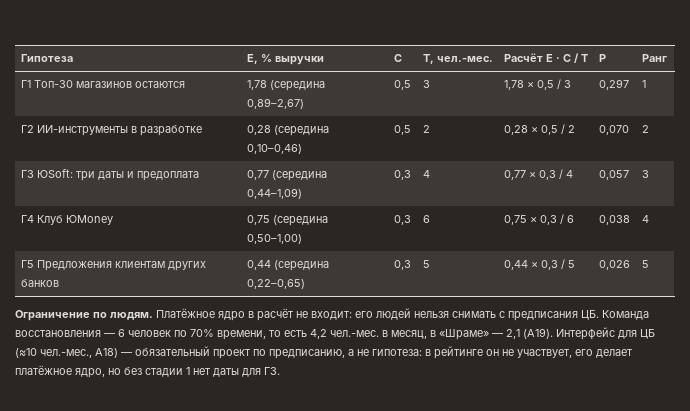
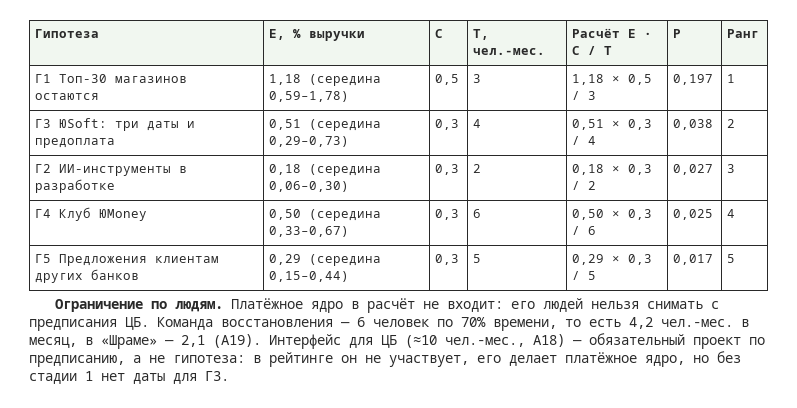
- Г1 Топ-30 магазинов остаются | 1,78 (середина 0,89–2,67) | 0,5 | 3 | 1,78 × 0,5 / 3 | 0,297 | 1
- Г2 ИИ-инструменты в разработке | 0,28 (середина 0,10–0,46) | 0,5 | 2 | 0,28 × 0,5 / 2 | 0,070 | 2
+ Г1 Топ-30 магазинов остаются | 1,18 (середина 0,59–1,78) | 0,5 | 3 | 1,18 × 0,5 / 3 | 0,197 | 1
- Г3 ЮSoft: три даты и предоплата | 0,77 (середина 0,44–1,09) | 0,3 | 4 | 0,77 × 0,3 / 4 | 0,057 | 3
+ Г3 ЮSoft: три даты и предоплата | 0,51 (середина 0,29–0,73) | 0,3 | 4 | 0,51 × 0,3 / 4 | 0,038 | 2
+ Г2 ИИ-инструменты в разработке | 0,18 (середина 0,06–0,30) | 0,3 | 2 | 0,18 × 0,3 / 2 | 0,027 | 3
- Г4 Клуб ЮMoney | 0,75 (середина 0,50–1,00) | 0,3 | 6 | 0,75 × 0,3 / 6 | 0,038 | 4
+ Г4 Клуб ЮMoney | 0,50 (середина 0,33–0,67) | 0,3 | 6 | 0,50 × 0,3 / 6 | 0,025 | 4
- Г5 Предложения клиентам других банков | 0,44 (середина 0,22–0,65) | 0,3 | 5 | 0,44 × 0,3 / 5 | 0,026 | 5
+ Г5 Предложения клиентам других банков | 0,29 (середина 0,15–0,44) | 0,3 | 5 | 0,29 × 0,3 / 5 | 0,017 | 5

